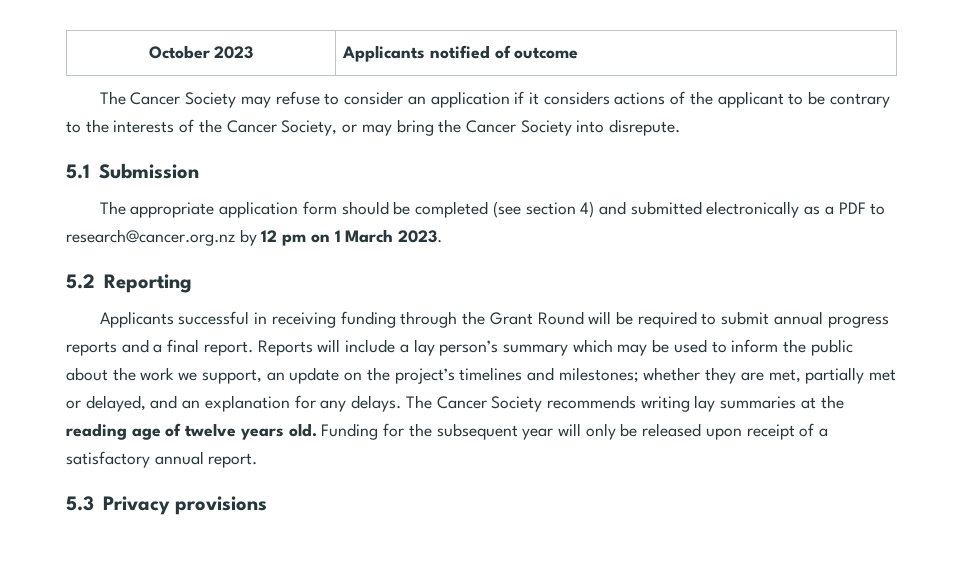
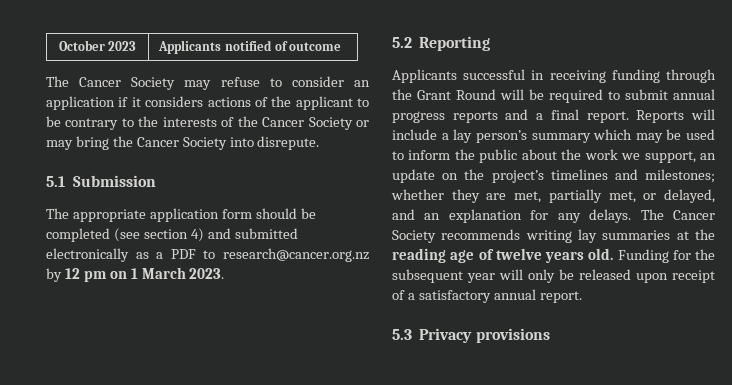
- The Cancer Society may refuse to consider an application if it considers actions of the applicant to be contrary to the interests of the Cancer Society, or may bring the Cancer Society into disrepute.
+ The Cancer Society may refuse to consider an application if it considers actions of the applicant to be contrary to the interests of the Cancer Society or may bring the Cancer Society into disrepute.
- Reports will include a lay person’s summary which may be used to inform the public about the work we support, an update on the project’s timelines and milestones; whether they are met, partially met or delayed, and an explanation for any delays.
+ Reports will include a lay person’s summary which may be used to inform the public about the work we support, an update on the project’s timelines and milestones; whether they are met, partially met, or delayed, and an explanation for any delays.

